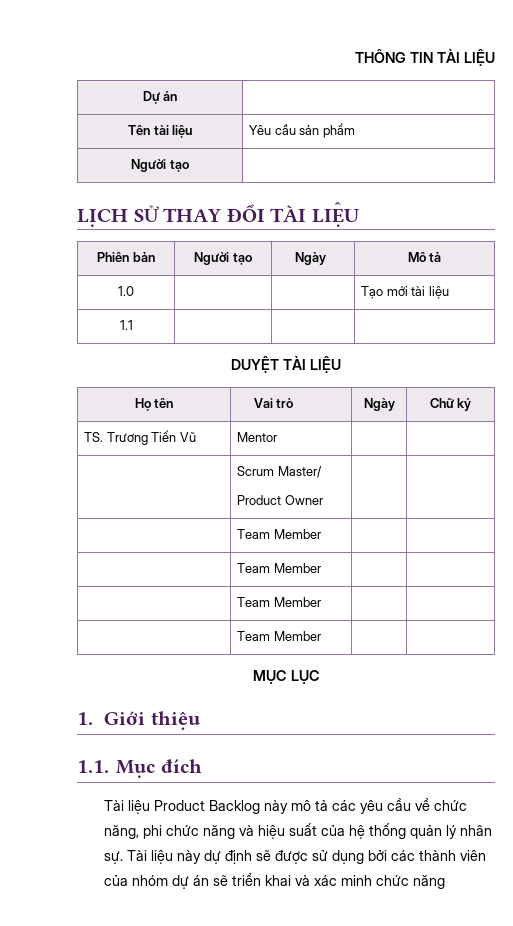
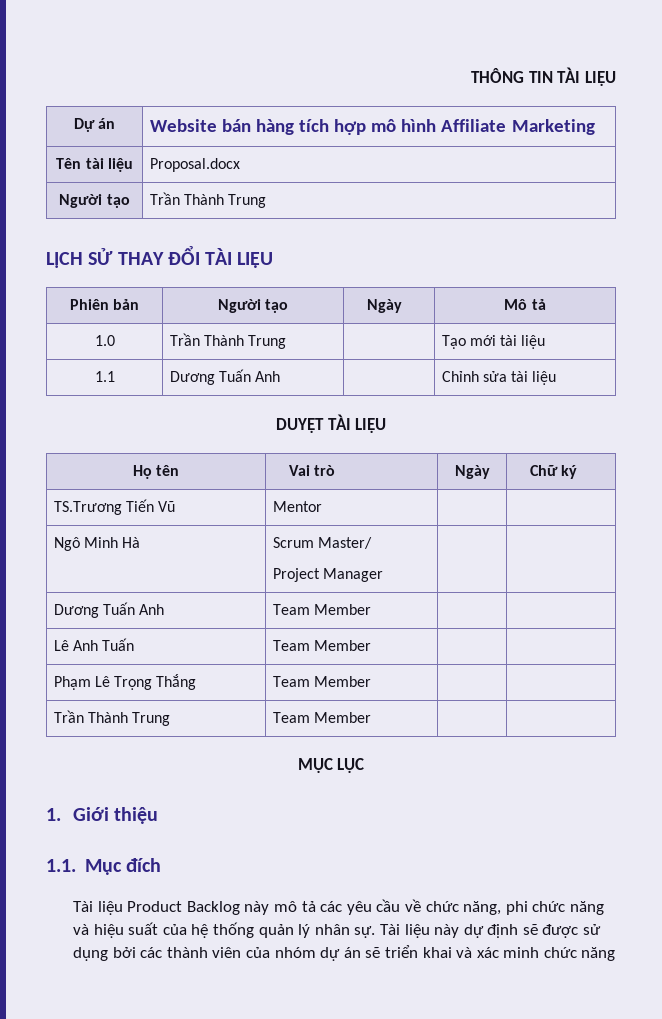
- Dự án |
+ Dự án | Website bán hàng tích hợp mô hình Affiliate Marketing
- Tên tài liệu | Yêu cầu sản phẩm
- Người tạo |
+ Tên tài liệu | Proposal.docx
+ Người tạo | Trần Thành Trung
- 1.0 | | | Tạo mới tài liệu
+ 1.0 | Trần Thành Trung | | Tạo mới tài liệu
- 1.1 | | |
+ 1.1 | Dương Tuấn Anh | | Chỉnh sửa tài liệu
- TS. Trương Tiến Vũ | Mentor | |
+ TS.Trương Tiến Vũ | Mentor | |
- | Scrum Master/
- Product Owner | |
- | Team Member | |
- | Team Member | |
- | Team Member | |
- | Team Member | |
+ Ngô Minh Hà | Scrum Master/
+ Project Manager | |
+ Dương Tuấn Anh | Team Member | |
+ Lê Anh Tuấn | Team Member | |
+ Phạm Lê Trọng Thắng | Team Member | |
+ Trần Thành Trung | Team Member | |

